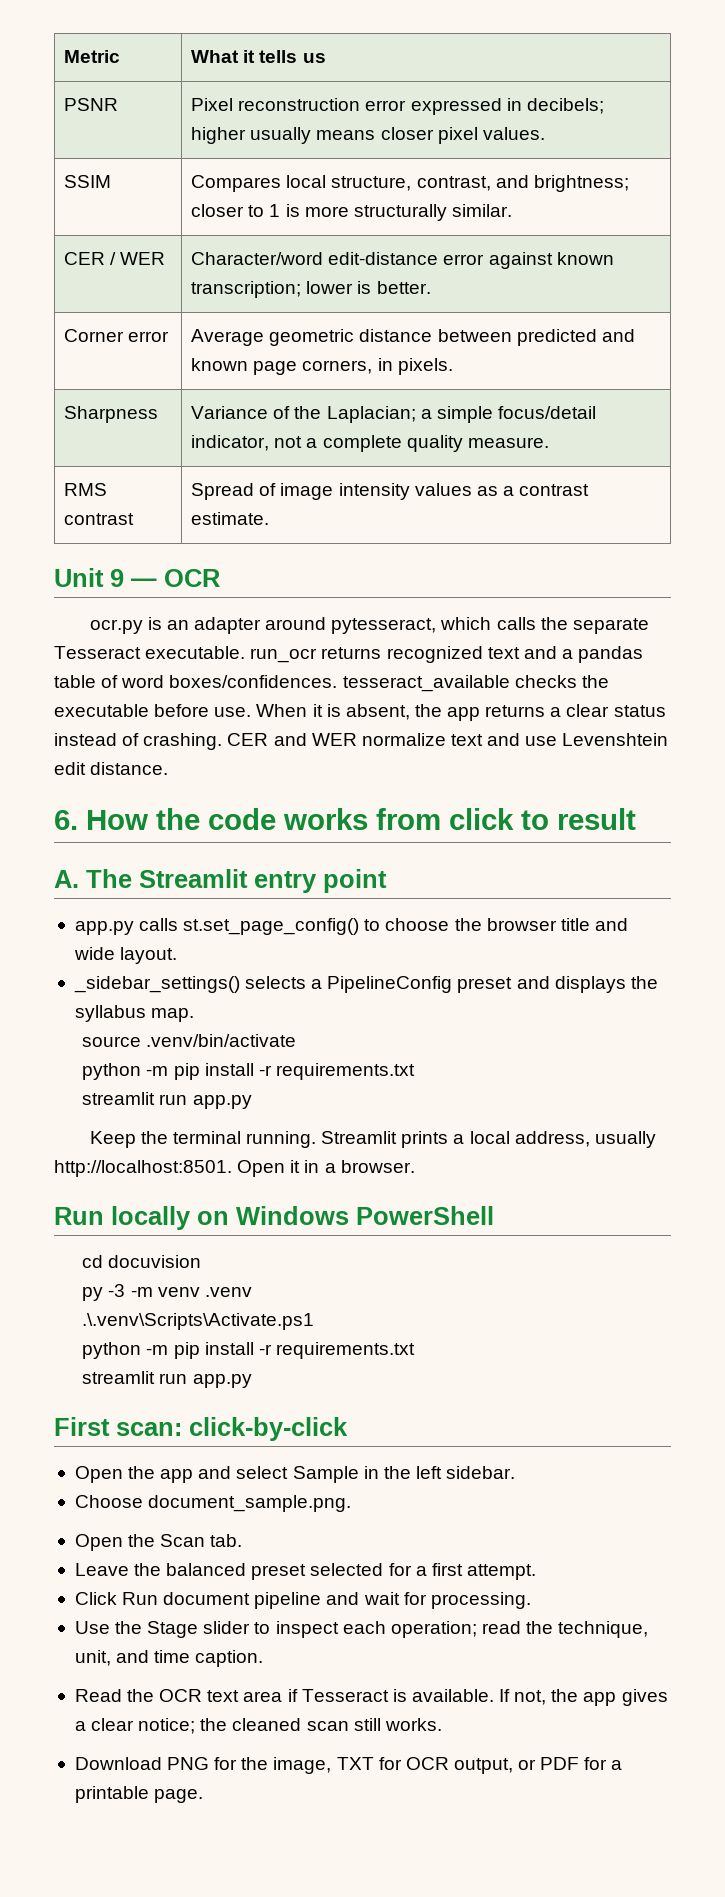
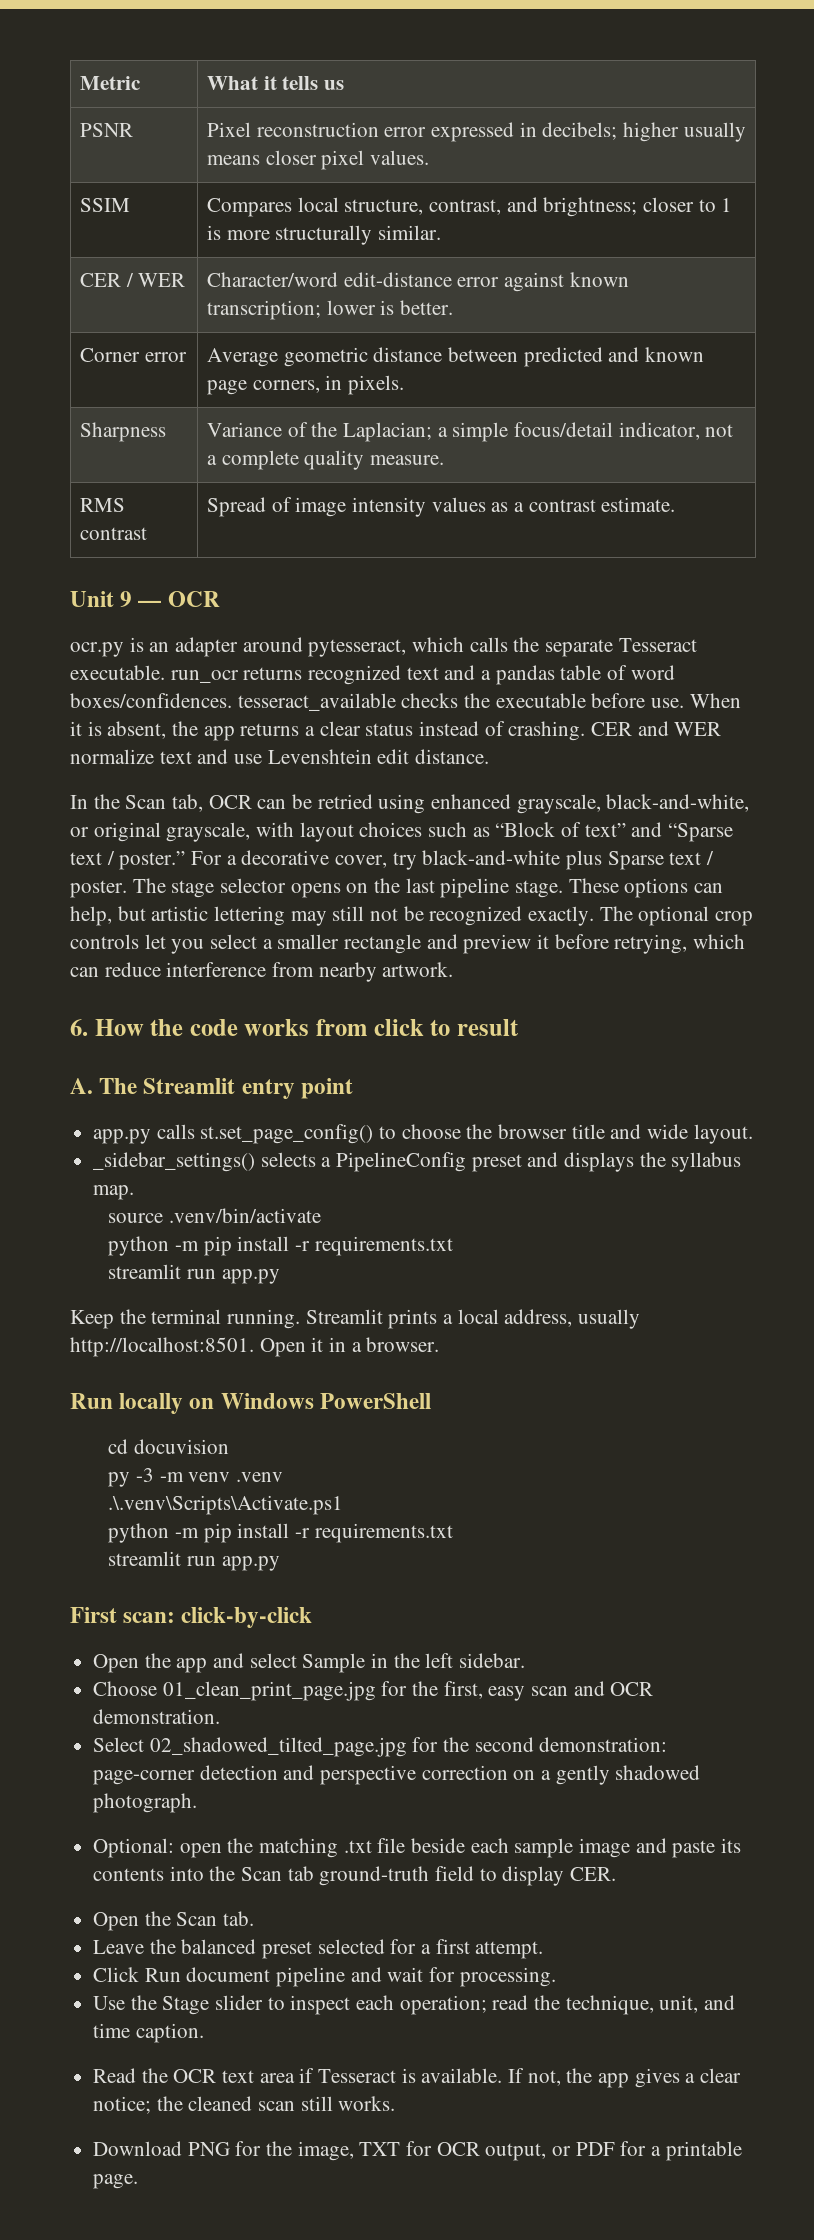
+ In the Scan tab, OCR can be retried using enhanced grayscale, black-and-white, or original grayscale, with layout choices such as “Block of text” and “Sparse text / poster.” For a decorative cover, try black-and-white plus Sparse text / poster. The stage selector opens on the last pipeline stage. These options can help, but artistic lettering may still not be recognized exactly. The optional crop controls let you select a smaller rectangle and preview it before retrying, which can reduce interference from nearby artwork.
- Choose document_sample.png.
+ Choose 01_clean_print_page.jpg for the first, easy scan and OCR demonstration.
+ Select 02_shadowed_tilted_page.jpg for the second demonstration: page-corner detection and perspective correction on a gently shadowed photograph.
+ Optional: open the matching .txt file beside each sample image and paste its contents into the Scan tab ground-truth field to display CER.

